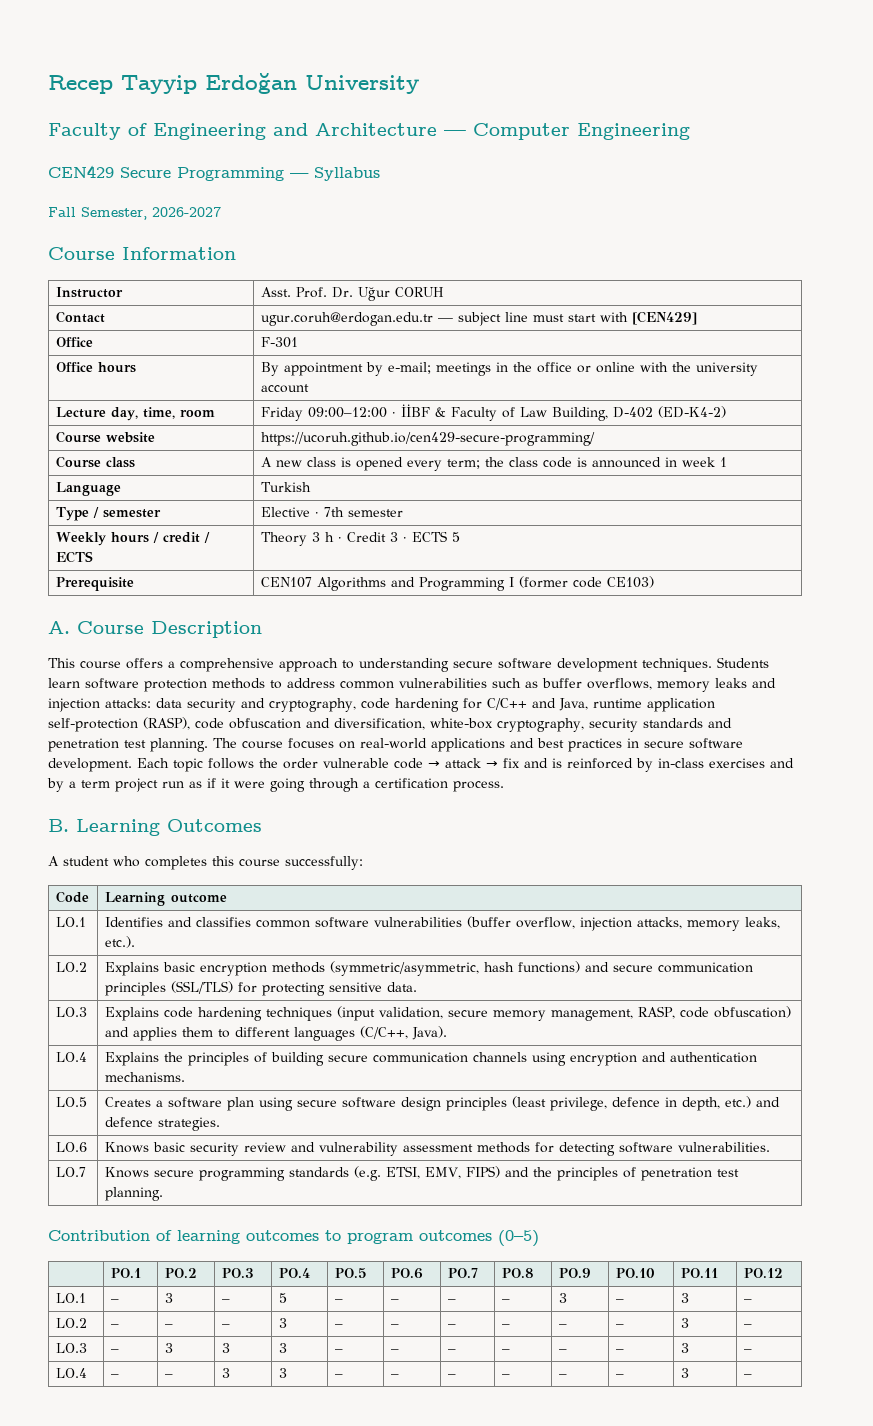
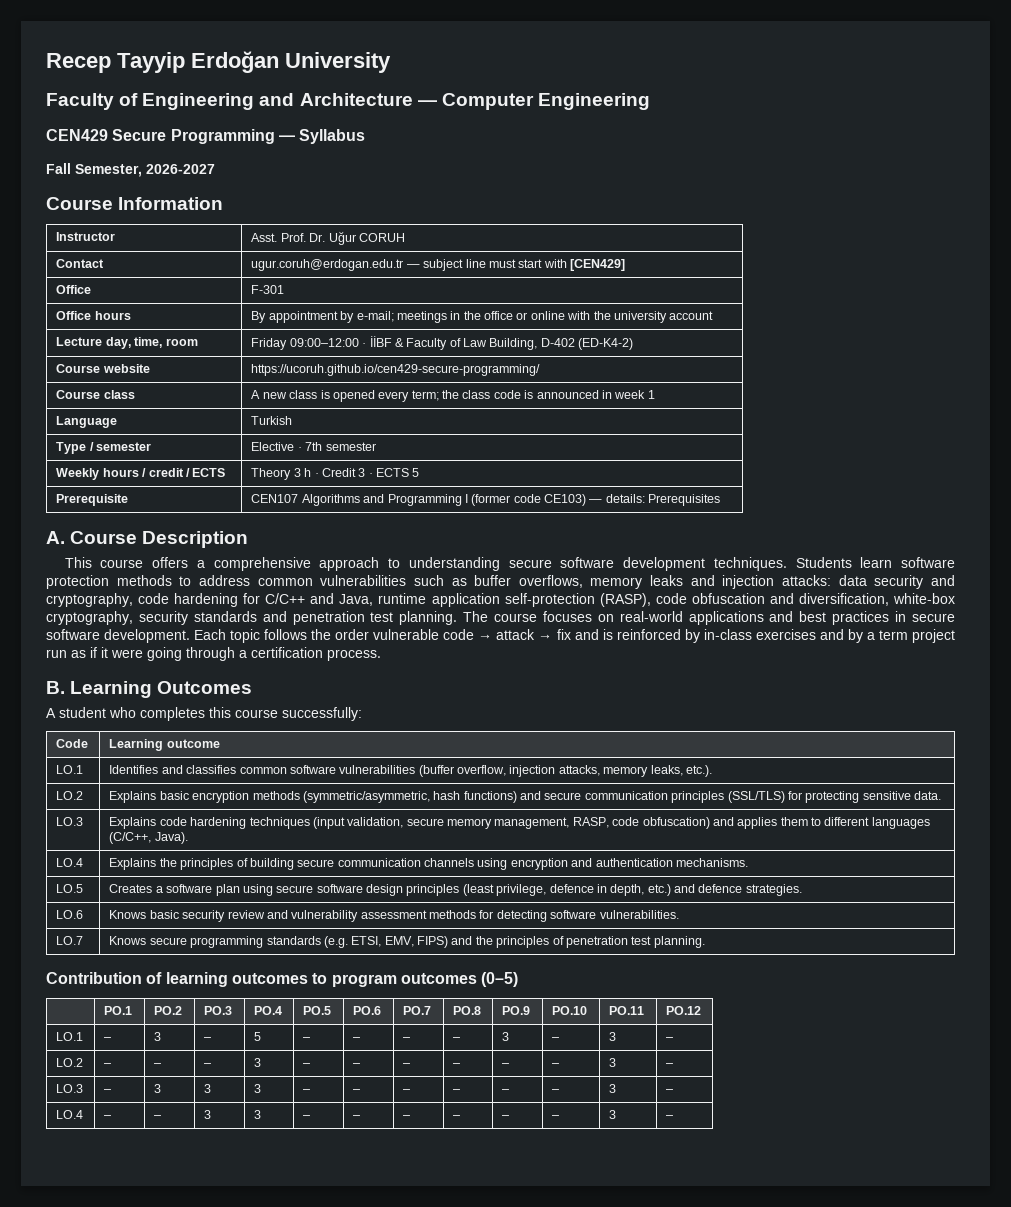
- Prerequisite | CEN107 Algorithms and Programming I (former code CE103)
+ Prerequisite | CEN107 Algorithms and Programming I (former code CE103) — details: Prerequisites

